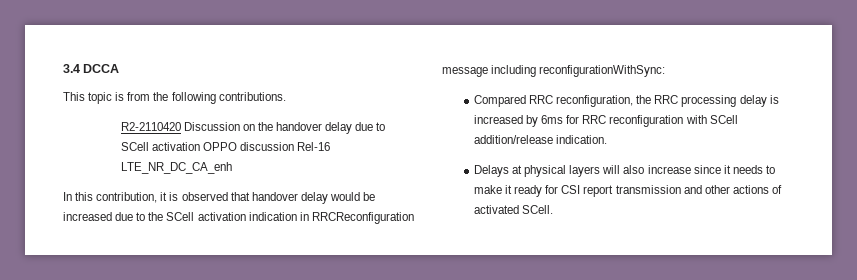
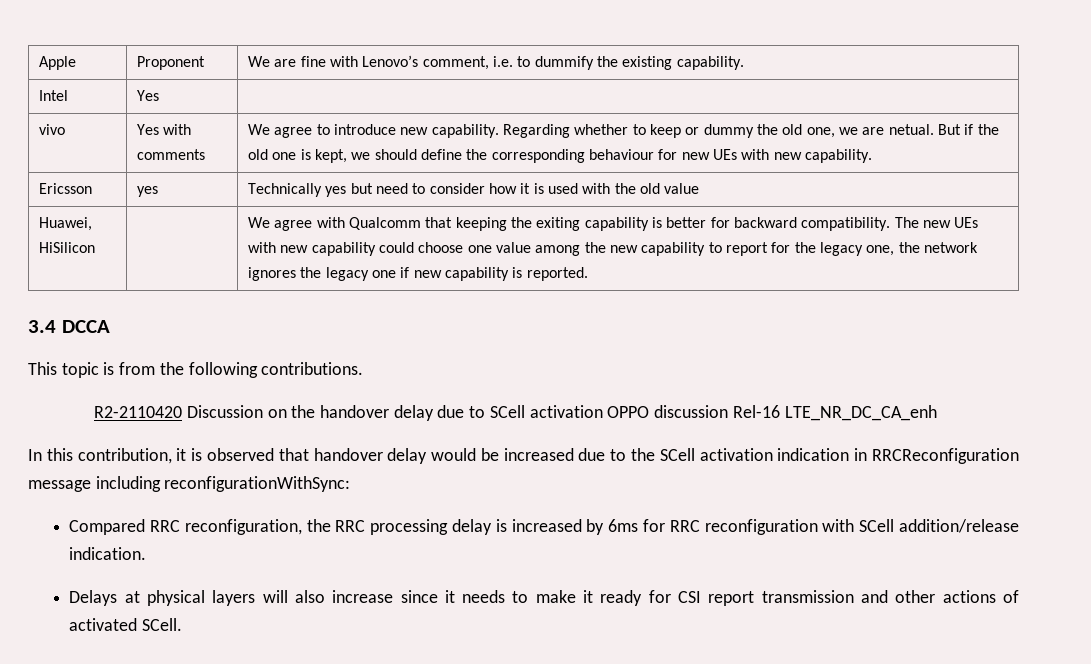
+ Apple | Proponent | We are fine with Lenovo’s comment, i.e. to dummify the existing capability.
+ Intel | Yes |
+ vivo | Yes with comments | We agree to introduce new capability. Regarding whether to keep or dummy the old one, we are netual. But if the old one is kept, we should define the corresponding behaviour for new UEs with new capability.
+ Ericsson | yes | Technically yes but need to consider how it is used with the old value
+ Huawei, HiSilicon | | We agree with Qualcomm that keeping the exiting capability is better for backward compatibility. The new UEs with new capability could choose one value among the new capability to report for the legacy one, the network ignores the legacy one if new capability is reported.

